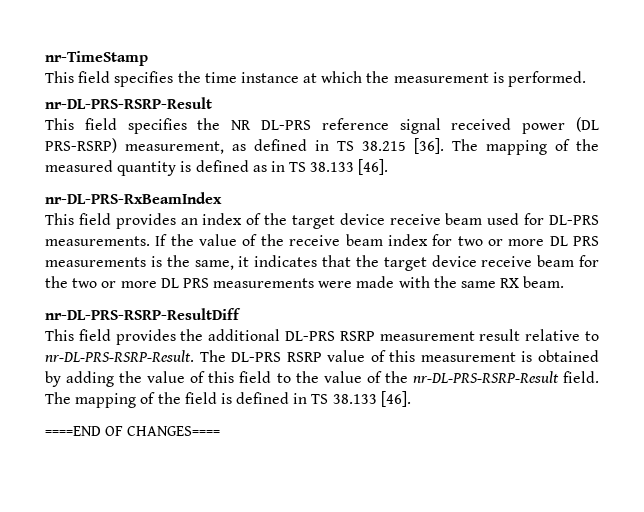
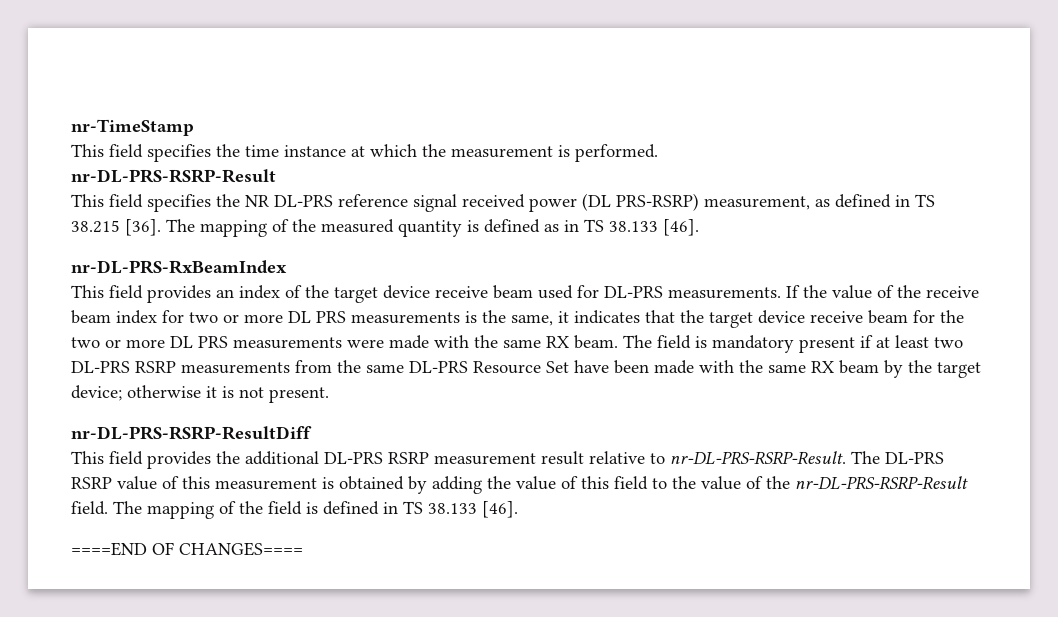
+ The field is mandatory present if at least two DL-PRS RSRP measurements from the same DL-PRS Resource Set have been made with the same RX beam by the target device; otherwise it is not present.

